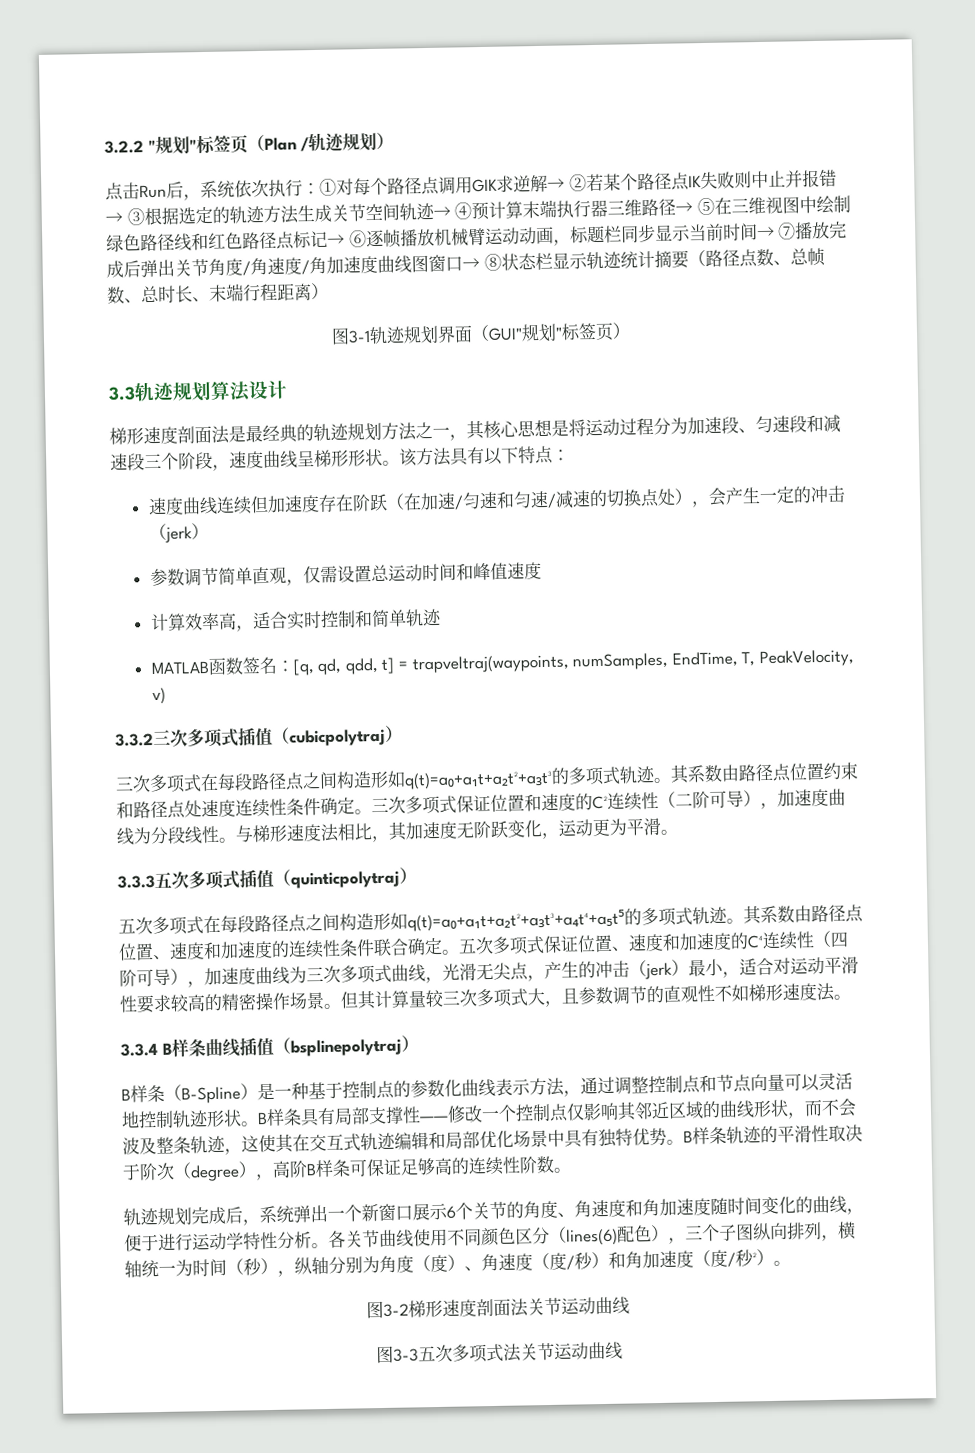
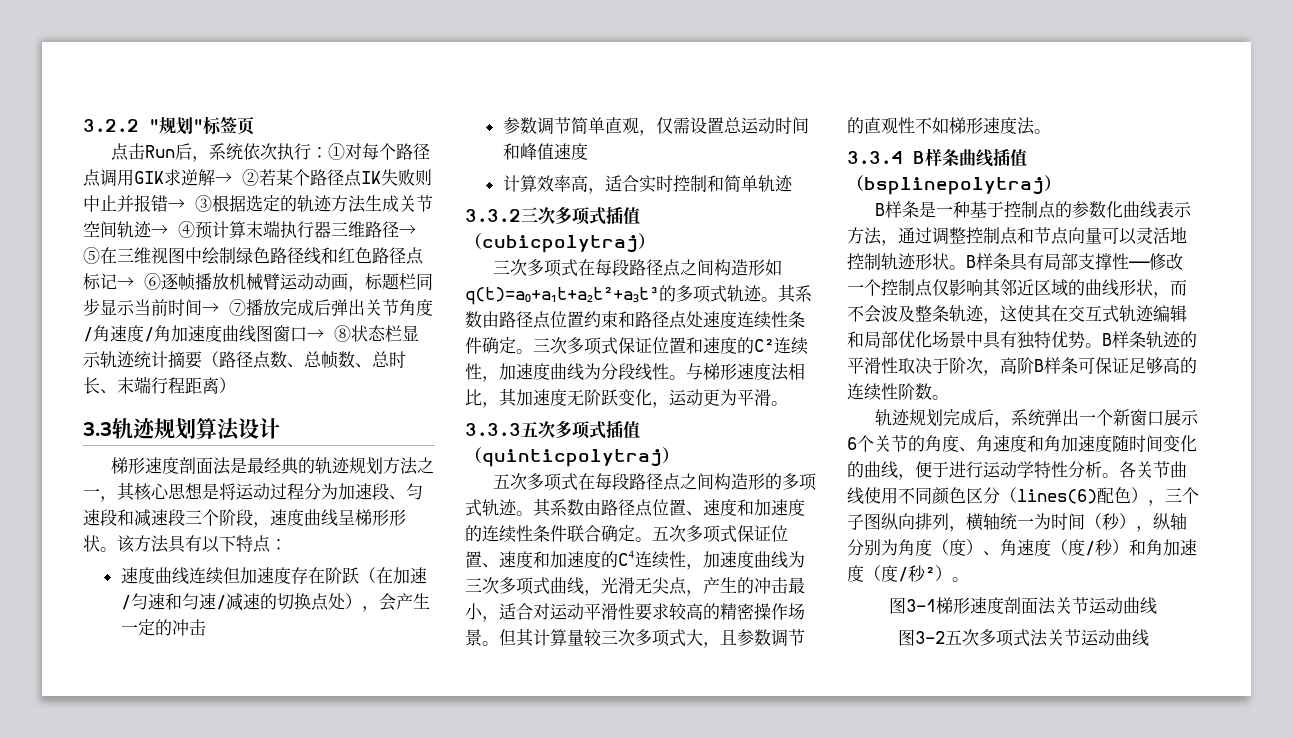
- 3.2.2 "规划"标签页（Plan /轨迹规划）
+ 3.2.2 "规划"标签页
- 图3-1轨迹规划界面（GUI"规划"标签页）
- 速度曲线连续但加速度存在阶跃（在加速/匀速和匀速/减速的切换点处），会产生一定的冲击（jerk）
+ 速度曲线连续但加速度存在阶跃（在加速/匀速和匀速/减速的切换点处），会产生一定的冲击
- MATLAB函数签名：[q, qd, qdd, t] = trapveltraj(waypoints, numSamples, EndTime, T, PeakVelocity, v)
- 三次多项式保证位置和速度的C²连续性（二阶可导），加速度曲线为分段线性。
+ 三次多项式保证位置和速度的C²连续性，加速度曲线为分段线性。
- 五次多项式在每段路径点之间构造形如q(t)=a₀+a₁t+a₂t²+a₃t³+a₄t⁴+a₅t⁵的多项式轨迹。
+ 五次多项式在每段路径点之间构造形的多项式轨迹。
- 五次多项式保证位置、速度和加速度的C⁴连续性（四阶可导），加速度曲线为三次多项式曲线，光滑无尖点，产生的冲击（jerk）最小，适合对运动平滑性要求较高的精密操作场景。
+ 五次多项式保证位置、速度和加速度的C⁴连续性，加速度曲线为三次多项式曲线，光滑无尖点，产生的冲击最小，适合对运动平滑性要求较高的精密操作场景。
- B样条（B-Spline）是一种基于控制点的参数化曲线表示方法，通过调整控制点和节点向量可以灵活地控制轨迹形状。
+ B样条是一种基于控制点的参数化曲线表示方法，通过调整控制点和节点向量可以灵活地控制轨迹形状。
- B样条轨迹的平滑性取决于阶次（degree），高阶B样条可保证足够高的连续性阶数。
+ B样条轨迹的平滑性取决于阶次，高阶B样条可保证足够高的连续性阶数。
- 图3-2梯形速度剖面法关节运动曲线
+ 图3-1梯形速度剖面法关节运动曲线
- 图3-3五次多项式法关节运动曲线
+ 图3-2五次多项式法关节运动曲线

